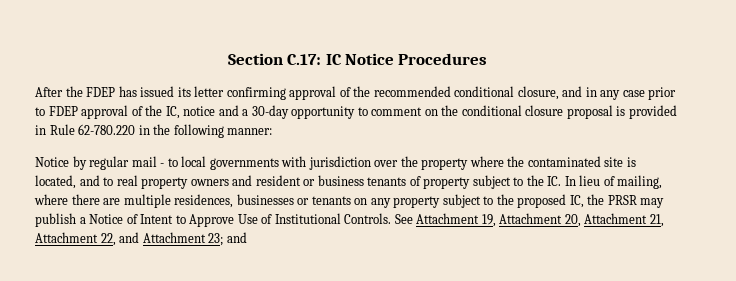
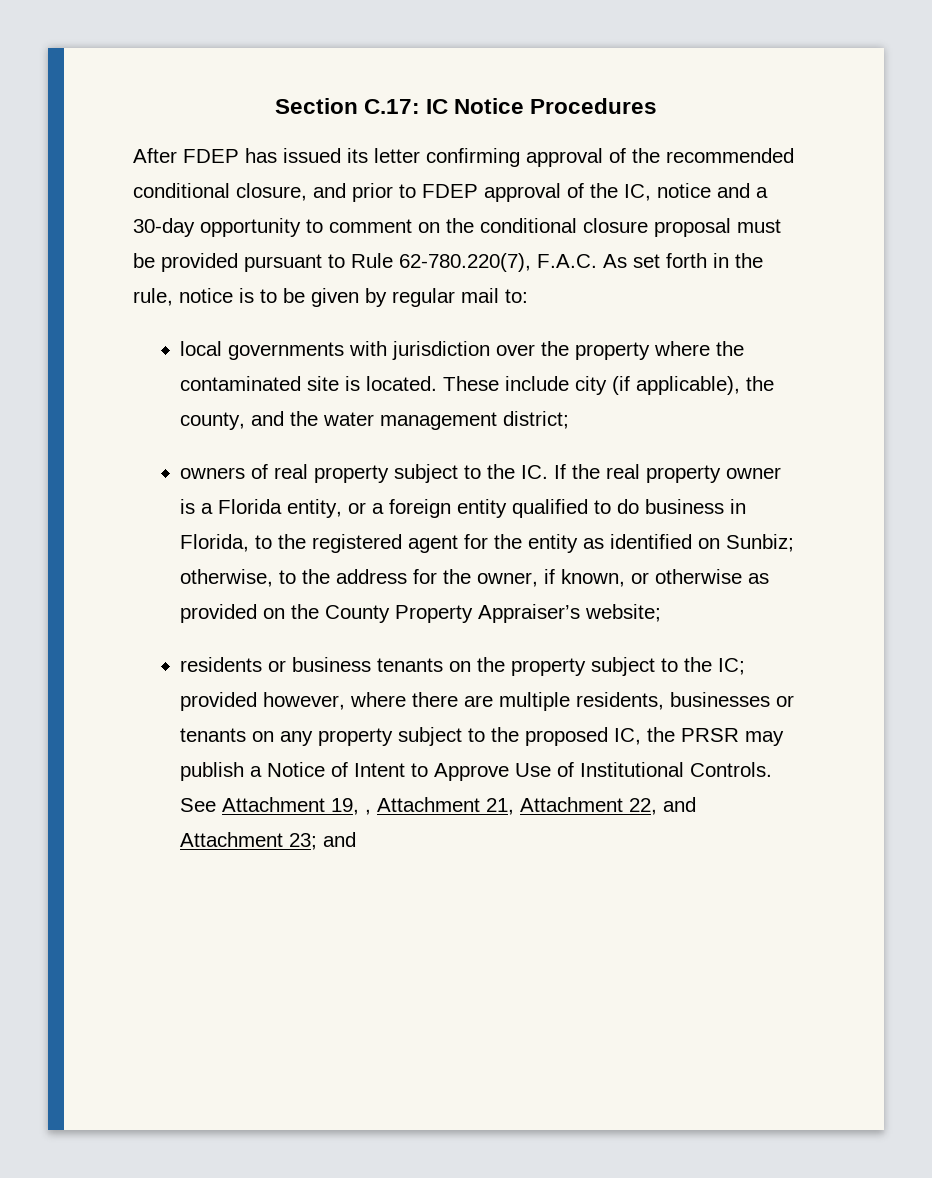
- After the FDEP has issued its letter confirming approval of the recommended conditional closure, and in any case prior to FDEP approval of the IC, notice and a 30-day opportunity to comment on the conditional closure proposal is provided in Rule 62-780.220 in the following manner:
- Notice by regular mail - to local governments with jurisdiction over the property where the contaminated site is located, and to real property owners and resident or business tenants of property subject to the IC. In lieu of mailing, where there are multiple residences, businesses or tenants on any property subject to the proposed IC, the PRSR may publish a Notice of Intent to Approve Use of Institutional Controls.
+ After FDEP has issued its letter confirming approval of the recommended conditional closure, and prior to FDEP approval of the IC, notice and a 30-day opportunity to comment on the conditional closure proposal must be provided pursuant to Rule 62-780.220(7), F.A.C. As set forth in the rule, notice is to be given by regular mail to:
+ local governments with jurisdiction over the property where the contaminated site is located. These include city (if applicable), the county, and the water management district;
+ owners of real property subject to the IC. If the real property owner is a Florida entity, or a foreign entity qualified to do business in Florida, to the registered agent for the entity as identified on Sunbiz; otherwise, to the address for the owner, if known, or otherwise as provided on the County Property Appraiser’s website;
+ residents or business tenants on the property subject to the IC; provided however, where there are multiple residents, businesses or tenants on any property subject to the proposed IC, the PRSR may publish a Notice of Intent to Approve Use of Institutional Controls.
- See Attachment 19, Attachment 20, Attachment 21, Attachment 22, and Attachment 23; and
+ See Attachment 19, , Attachment 21, Attachment 22, and Attachment 23; and

